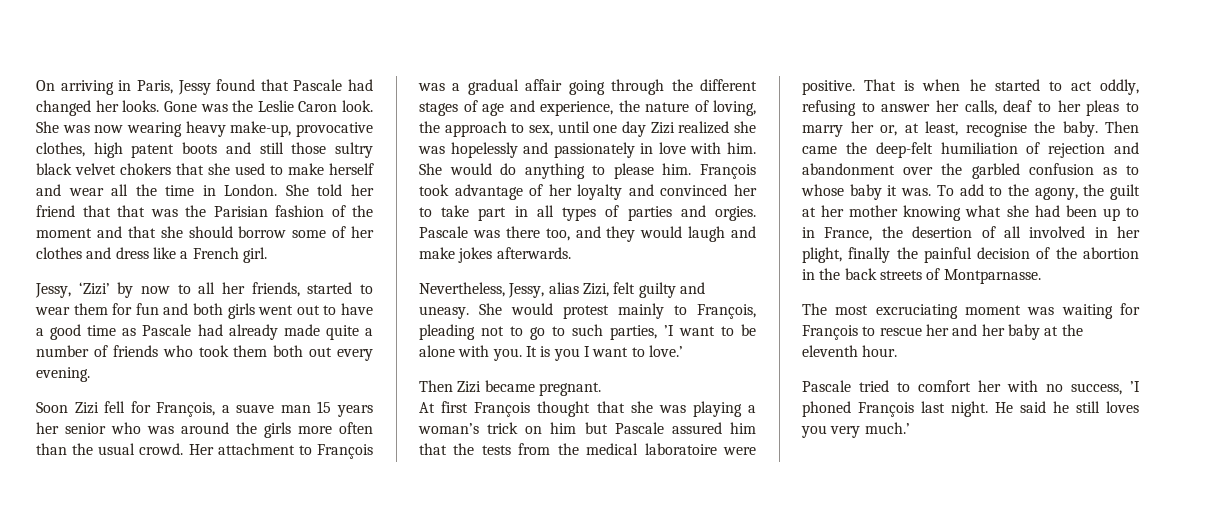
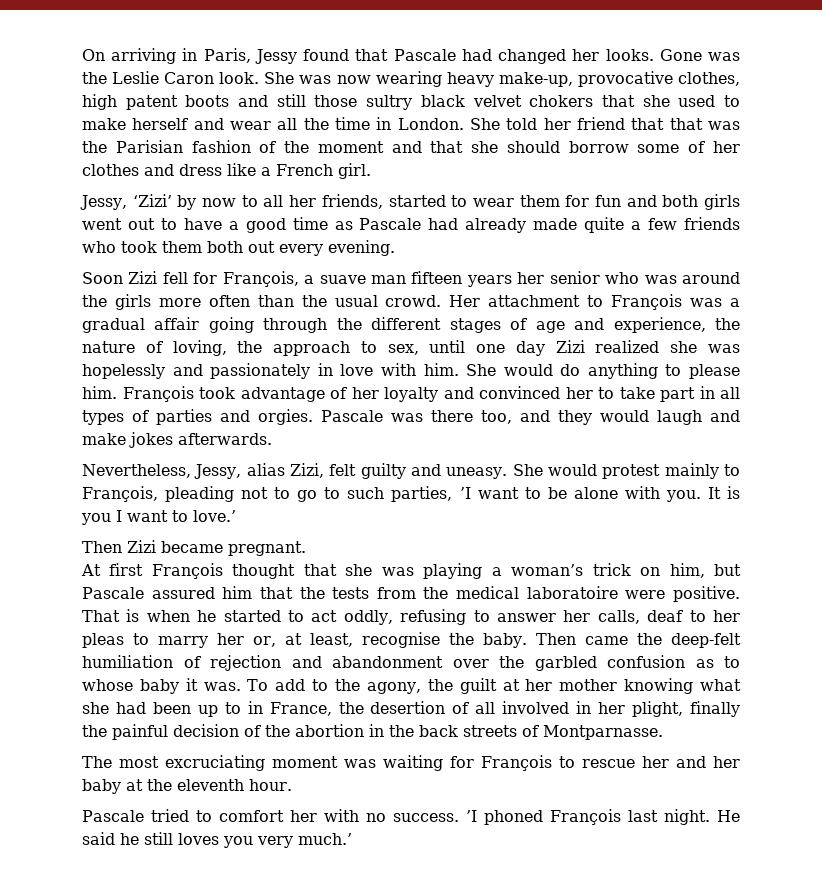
- Jessy, ‘Zizi’ by now to all her friends, started to wear them for fun and both girls went out to have a good time as Pascale had already made quite a number of friends who took them both out every evening.
+ Jessy, ‘Zizi’ by now to all her friends, started to wear them for fun and both girls went out to have a good time as Pascale had already made quite a few friends who took them both out every evening.
- Soon Zizi fell for François, a suave man 15 years her senior who was around the girls more often than the usual crowd.
+ Soon Zizi fell for François, a suave man fifteen years her senior who was around the girls more often than the usual crowd.
- At first François thought that she was playing a woman’s trick on him but Pascale assured him that the tests from the medical laboratoire were positive.
+ At first François thought that she was playing a woman’s trick on him, but Pascale assured him that the tests from the medical laboratoire were positive.
- Pascale tried to comfort her with no success, ’I phoned François last night.
+ Pascale tried to comfort her with no success. ’I phoned François last night.

